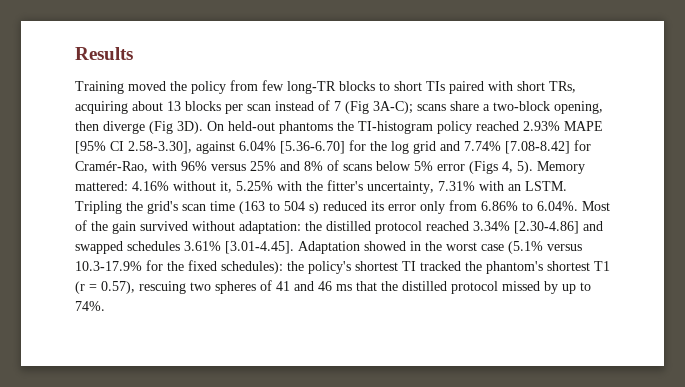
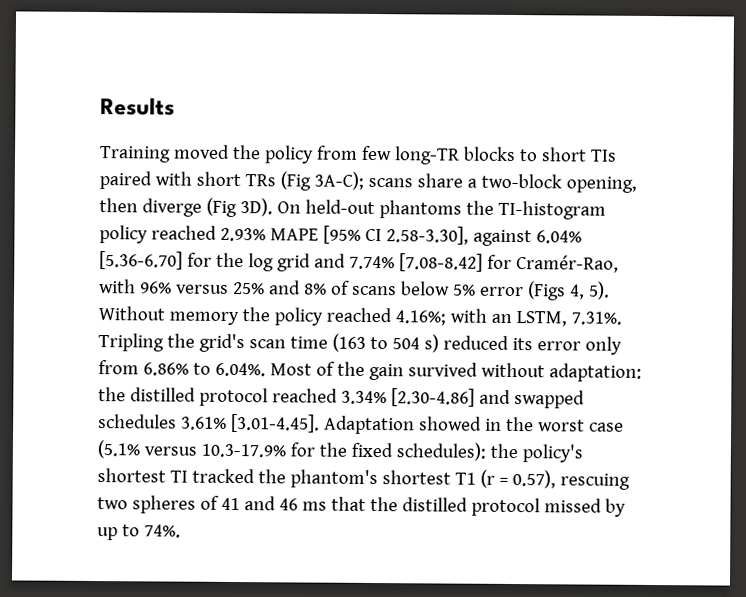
- Training moved the policy from few long-TR blocks to short TIs paired with short TRs, acquiring about 13 blocks per scan instead of 7 (Fig 3A-C); scans share a two-block opening, then diverge (Fig 3D).
+ Training moved the policy from few long-TR blocks to short TIs paired with short TRs (Fig 3A-C); scans share a two-block opening, then diverge (Fig 3D).
- Memory mattered: 4.16% without it, 5.25% with the fitter's uncertainty, 7.31% with an LSTM. Tripling the grid's scan time (163 to 504 s) reduced its error only from 6.86% to 6.04%. Most of the gain survived without adaptation:
+ Without memory the policy reached 4.16%; with an LSTM, 7.31%. Tripling the grid's scan time (163 to 504 s) reduced its error only from 6.86% to 6.04%. Most of the gain survived without adaptation:

